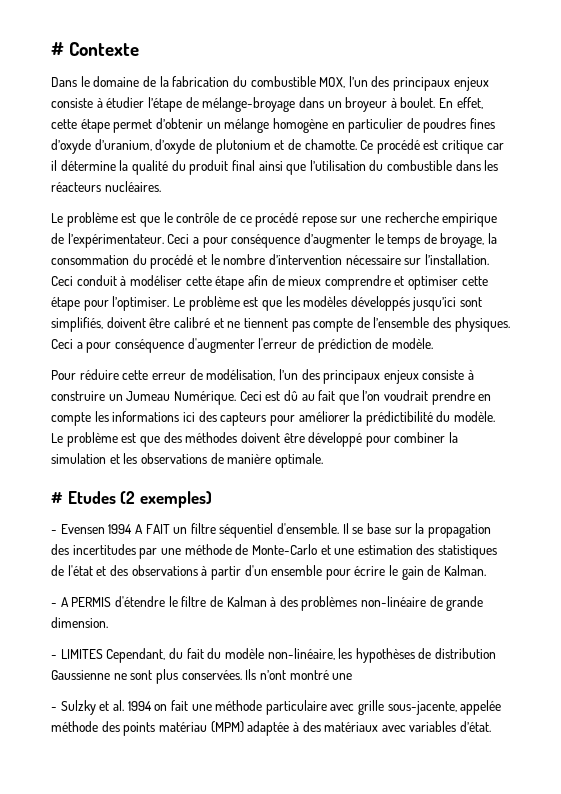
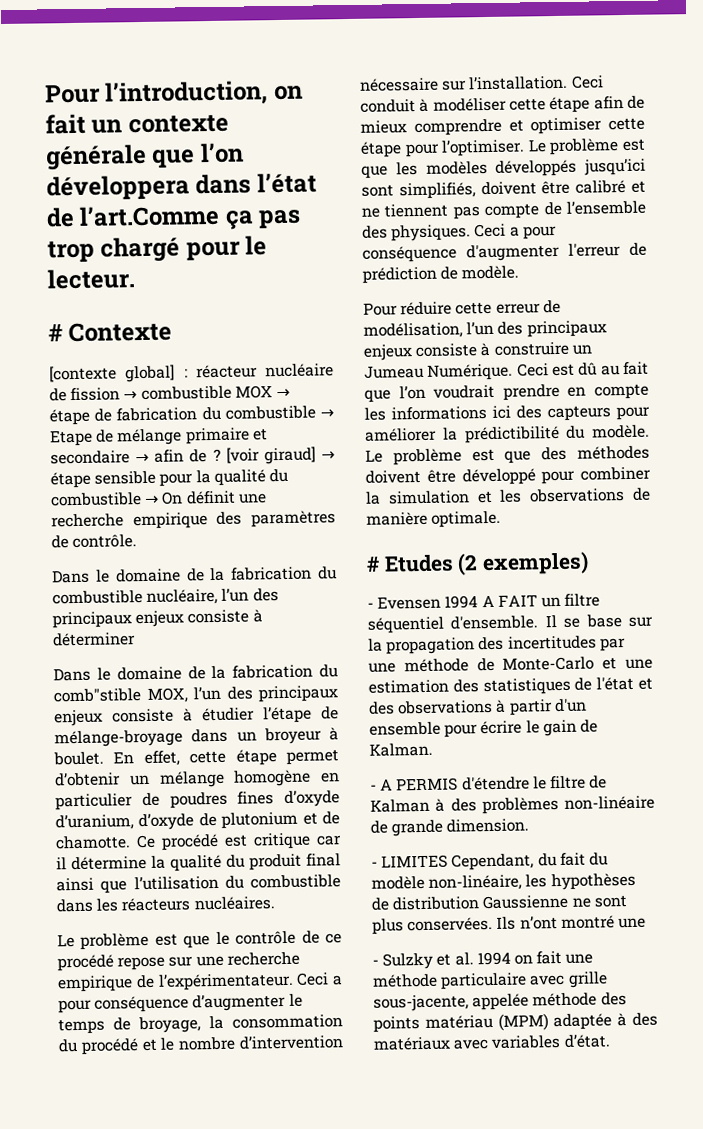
+ Pour l’introduction, on fait un contexte générale que l’on développera dans l’état de l’art.Comme ça pas trop chargé pour le lecteur.
  # Contexte
+ [contexte global] : réacteur nucléaire de fission → combustible MOX → étape de fabrication du combustible → Etape de mélange primaire et secondaire → afin de ? [voir giraud] → étape sensible pour la qualité du combustible → On définit une recherche empirique des paramètres de contrôle.
- Dans le domaine de la fabrication du combustible MOX, l’un des principaux enjeux consiste à étudier l’étape de mélange-broyage dans un broyeur à boulet.
+ Dans le domaine de la fabrication du combustible nucléaire, l’un des principaux enjeux consiste à déterminer
+ Dans le domaine de la fabrication du comb"stible MOX, l’un des principaux enjeux consiste à étudier l’étape de mélange-broyage dans un broyeur à boulet.

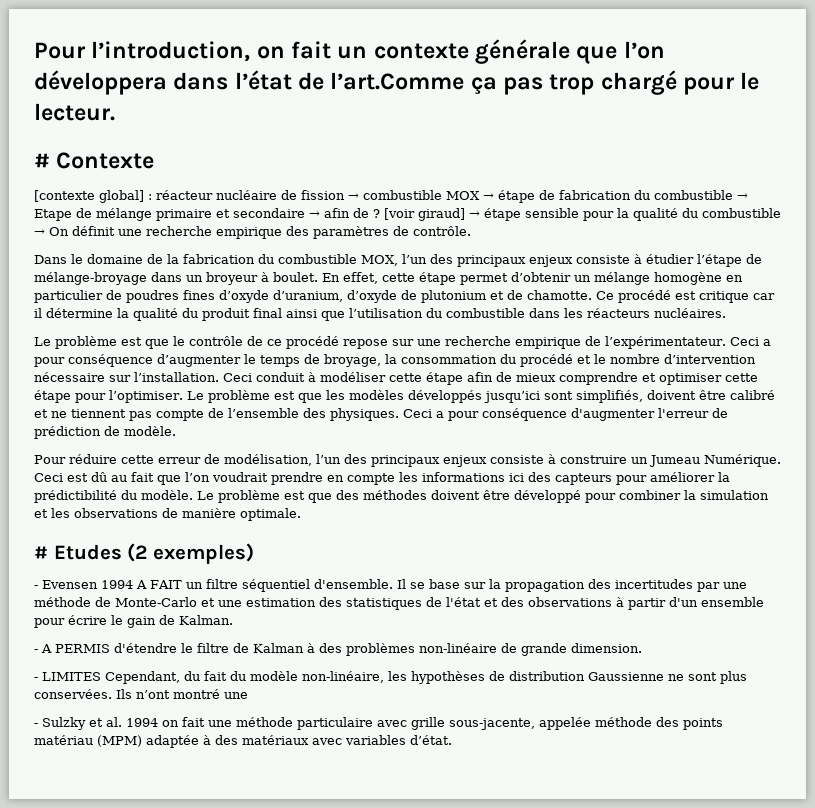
- Dans le domaine de la fabrication du combustible nucléaire, l’un des principaux enjeux consiste à déterminer
- Dans le domaine de la fabrication du comb"stible MOX, l’un des principaux enjeux consiste à étudier l’étape de mélange-broyage dans un broyeur à boulet.
+ Dans le domaine de la fabrication du combustible MOX, l’un des principaux enjeux consiste à étudier l’étape de mélange-broyage dans un broyeur à boulet.

